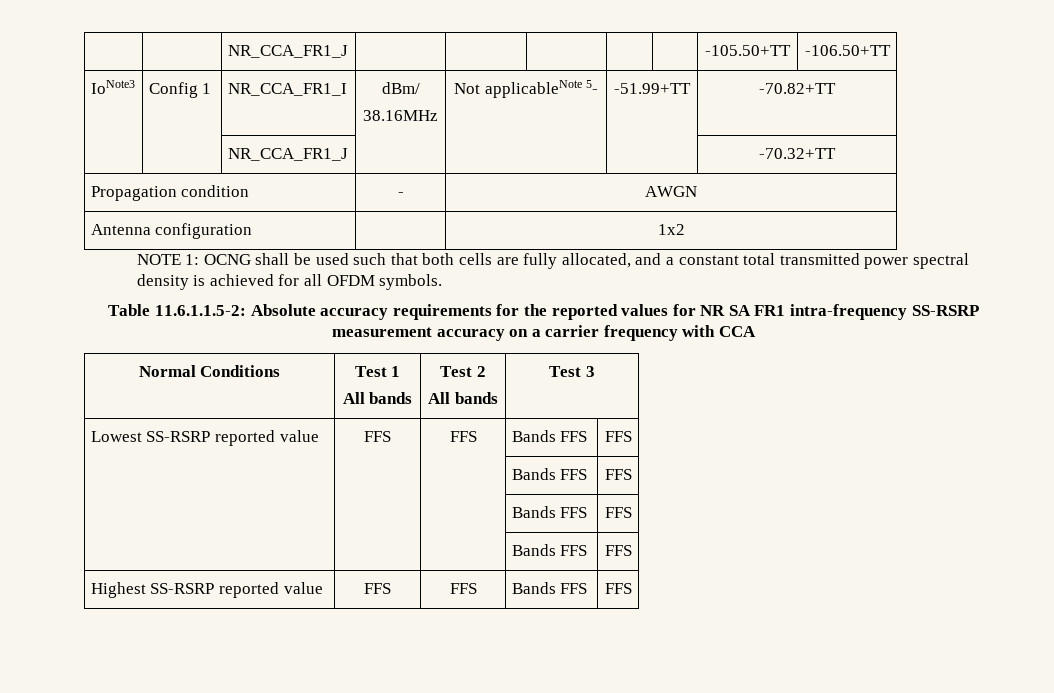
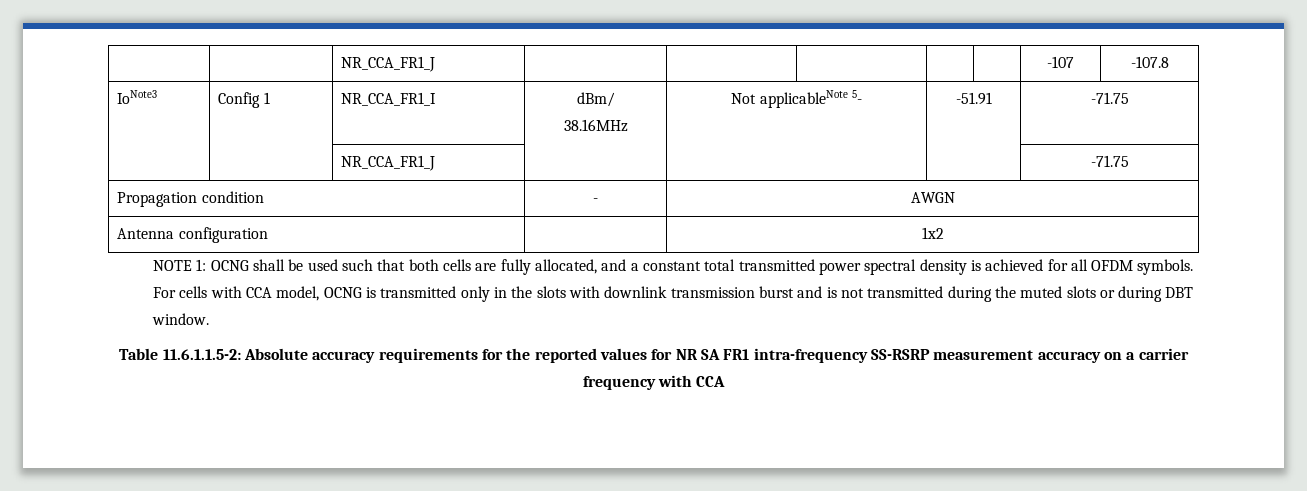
- | | NR_CCA_FR1_J | | | | | | -105.50+TT | -106.50+TT
+ | | NR_CCA_FR1_J | | | | | | -107 | -107.8
  IoNote3 | Config 1 | NR_CCA_FR1_I | dBm/
- 38.16MHz | Not applicableNote 5- | -51.99+TT | -70.82+TT
- | | NR_CCA_FR1_J | | | | -70.32+TT
+ 38.16MHz | Not applicableNote 5- | -51.91 | -71.75
+ | | NR_CCA_FR1_J | | | | -71.75
+ For cells with CCA model, OCNG is transmitted only in the slots with downlink transmission burst and is not transmitted during the muted slots or during DBT window.
- Normal Conditions | Test 1
- All bands | Test 2
- All bands | Test 3
- Lowest SS-RSRP reported value | FFS | FFS | Bands FFS | FFS
- | | | Bands FFS | FFS
- | | | Bands FFS | FFS
- | | | Bands FFS | FFS
- Highest SS-RSRP reported value | FFS | FFS | Bands FFS | FFS

